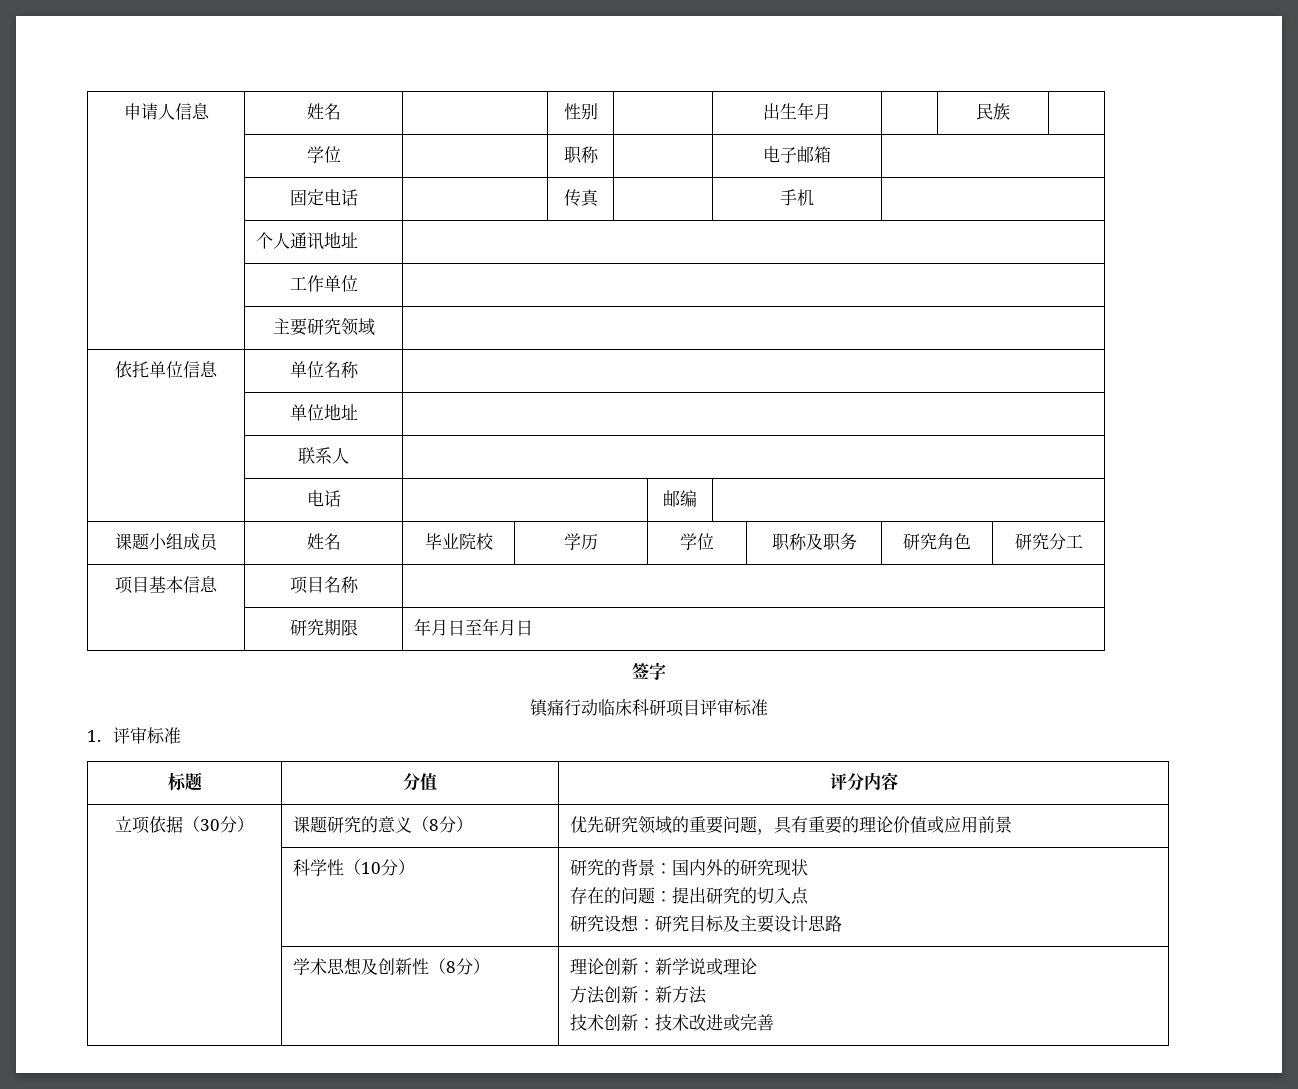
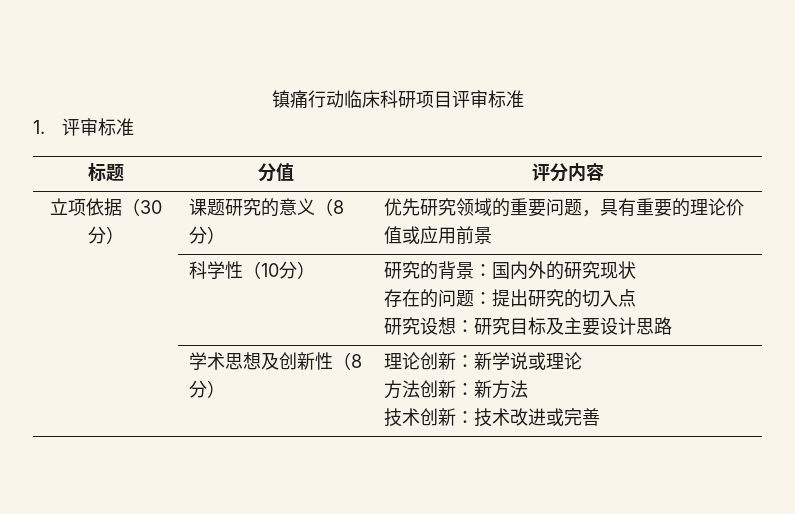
- 申请人信息 | 姓名 | | 性别 | | 出生年月 | | 民族 |
- | 学位 | | 职称 | | 电子邮箱 |
- | 固定电话 | | 传真 | | 手机 |
- | 个人通讯地址 |
- | 工作单位 |
- | 主要研究领域 |
- 依托单位信息 | 单位名称 |
- | 单位地址 |
- | 联系人 |
- | 电话 | | 邮编 |
- 课题小组成员 | 姓名 | 毕业院校 | 学历 | 学位 | 职称及职务 | 研究角色 | 研究分工
- 项目基本信息 | 项目名称 |
- | 研究期限 | 年月日至年月日
- 签字

